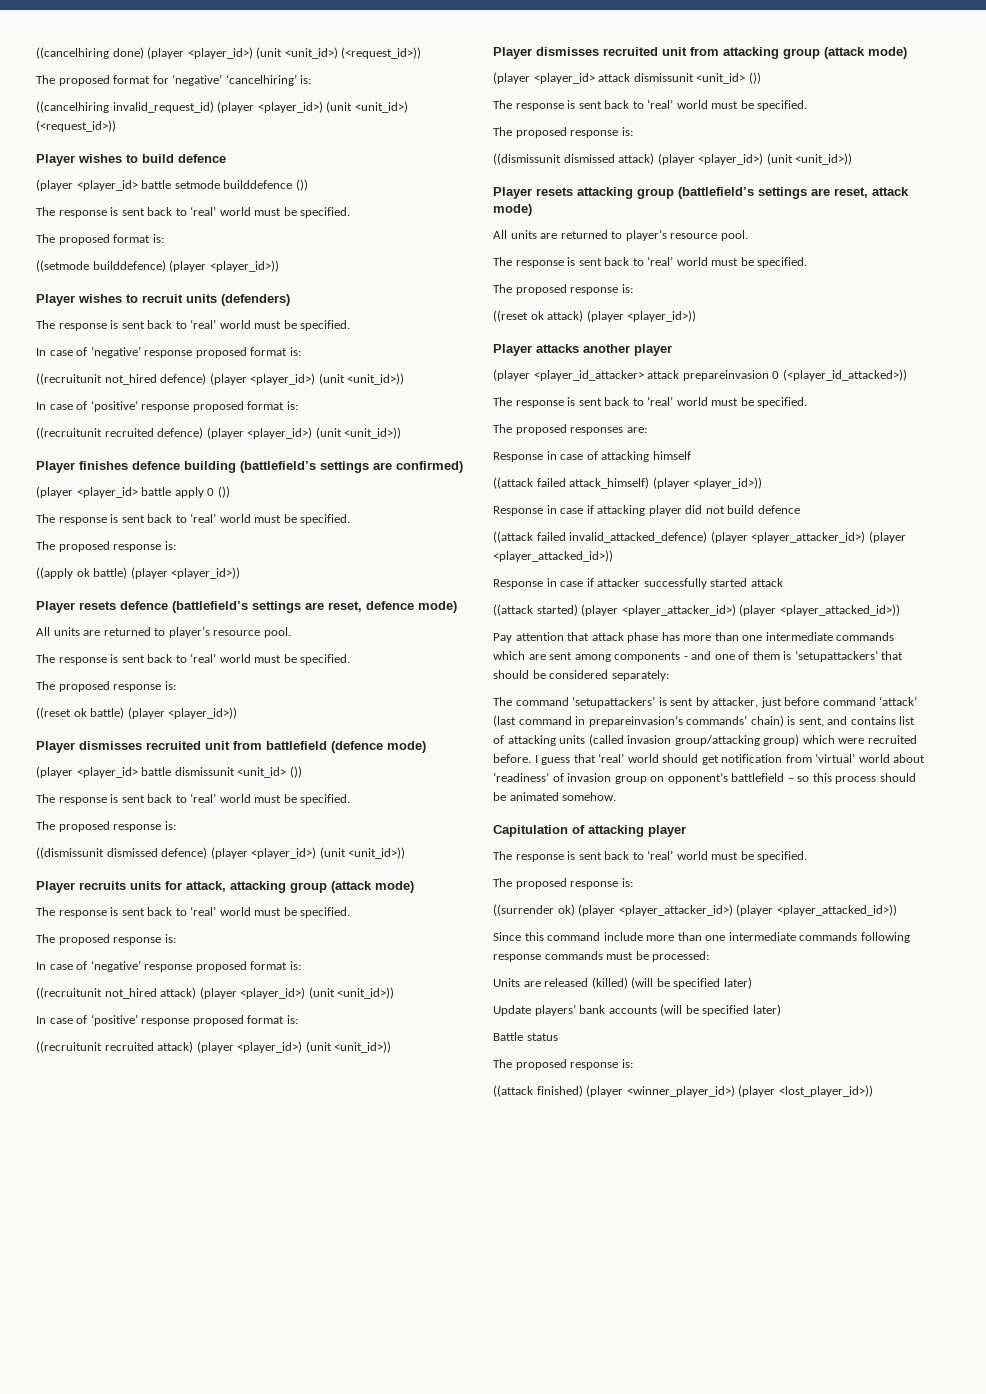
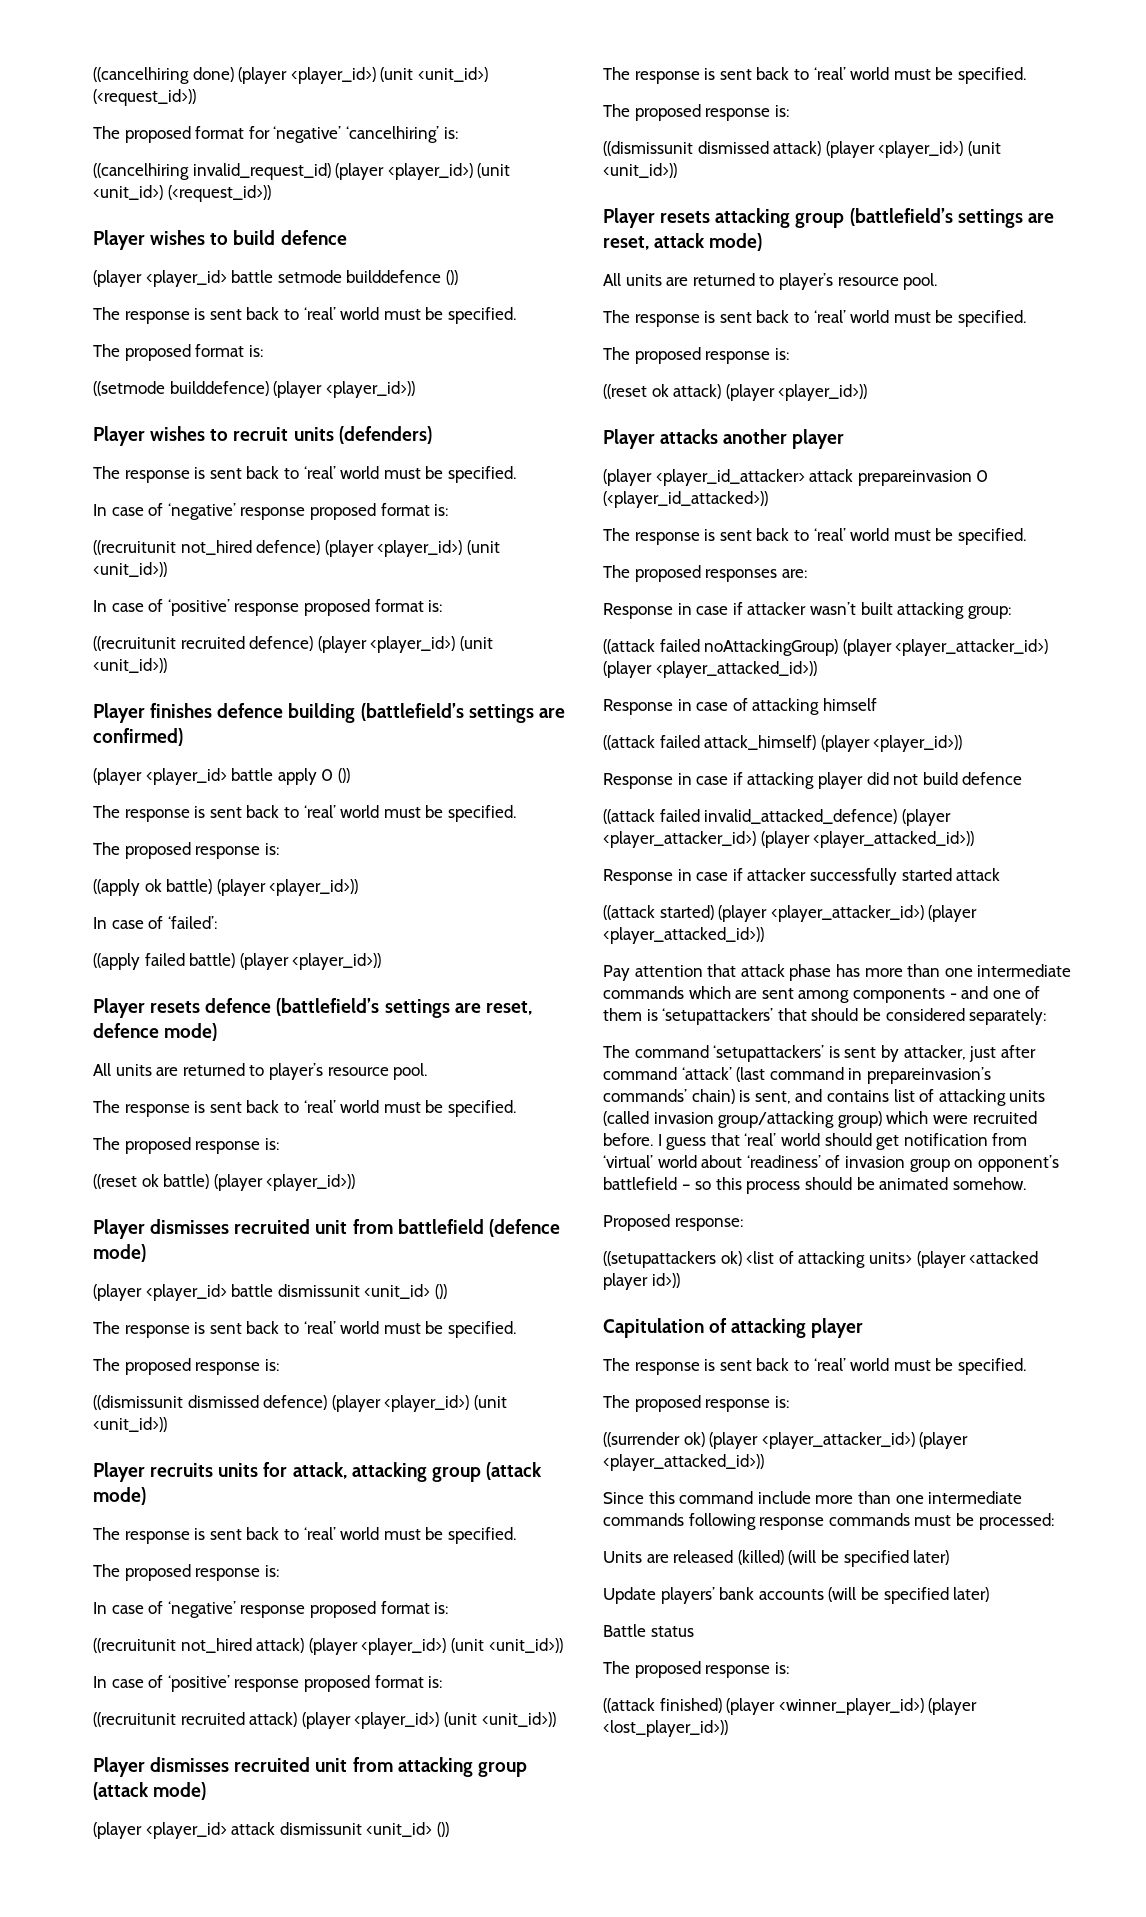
+ In case of ‘failed’:
+ ((apply failed battle) (player <player_id>))
+ Response in case if attacker wasn’t built attacking group:
+ ((attack failed noAttackingGroup) (player <player_attacker_id>) (player <player_attacked_id>))
- The command ‘setupattackers’ is sent by attacker, just before command ‘attack’ (last command in prepareinvasion’s commands’ chain) is sent, and contains list of attacking units (called invasion group/attacking group) which were recruited before.
+ The command ‘setupattackers’ is sent by attacker, just after command ‘attack’ (last command in prepareinvasion’s commands’ chain) is sent, and contains list of attacking units (called invasion group/attacking group) which were recruited before.
+ Proposed response:
+ ((setupattackers ok) <list of attacking units> (player <attacked player id>))

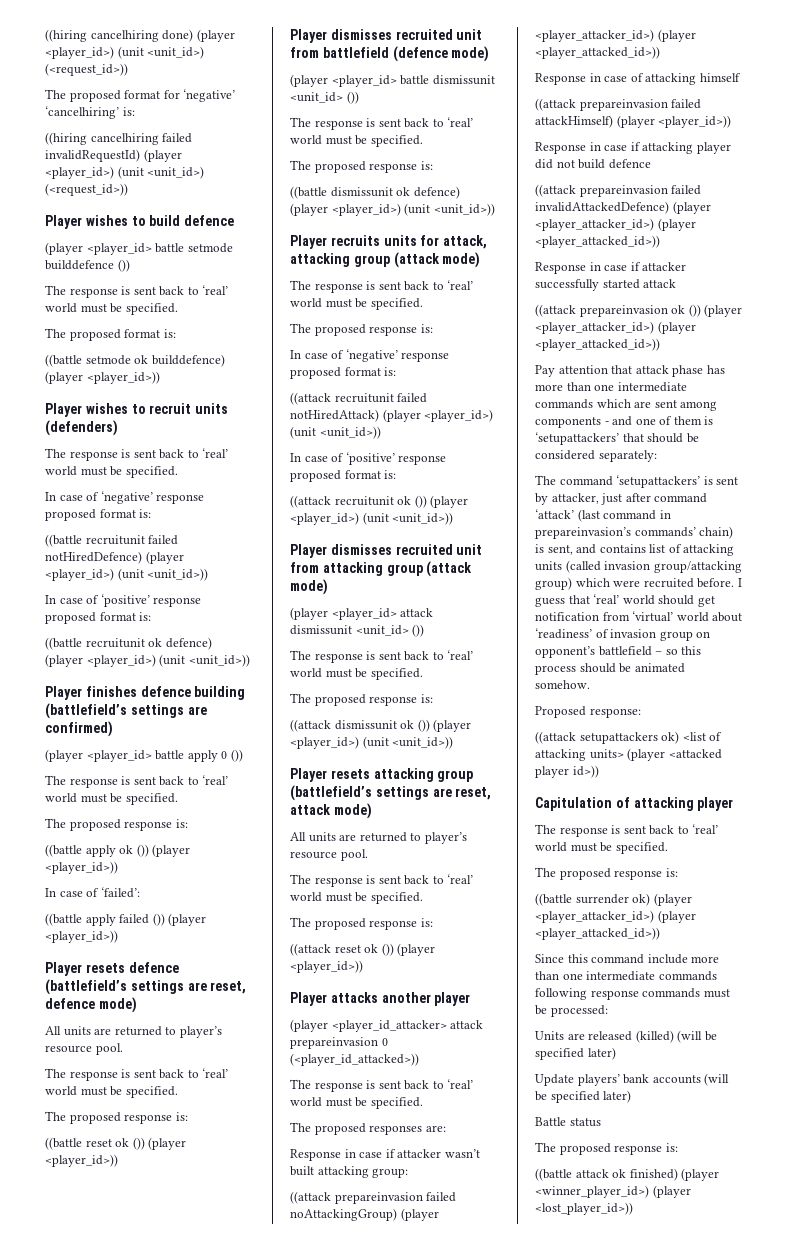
- ((cancelhiring done) (player <player_id>) (unit <unit_id>) (<request_id>))
+ ((hiring cancelhiring done) (player <player_id>) (unit <unit_id>) (<request_id>))
- ((cancelhiring invalid_request_id) (player <player_id>) (unit <unit_id>) (<request_id>))
+ ((hiring cancelhiring failed invalidRequestId) (player <player_id>) (unit <unit_id>) (<request_id>))
- ((setmode builddefence) (player <player_id>))
+ ((battle setmode ok builddefence) (player <player_id>))
- ((recruitunit not_hired defence) (player <player_id>) (unit <unit_id>))
+ ((battle recruitunit failed notHiredDefence) (player <player_id>) (unit <unit_id>))
- ((recruitunit recruited defence) (player <player_id>) (unit <unit_id>))
+ ((battle recruitunit ok defence) (player <player_id>) (unit <unit_id>))
- ((apply ok battle) (player <player_id>))
+ ((battle apply ok ()) (player <player_id>))
- ((apply failed battle) (player <player_id>))
+ ((battle apply failed ()) (player <player_id>))
- ((reset ok battle) (player <player_id>))
+ ((battle reset ok ()) (player <player_id>))
- ((dismissunit dismissed defence) (player <player_id>) (unit <unit_id>))
+ ((battle dismissunit ok defence) (player <player_id>) (unit <unit_id>))
- ((recruitunit not_hired attack) (player <player_id>) (unit <unit_id>))
+ ((attack recruitunit failed notHiredAttack) (player <player_id>) (unit <unit_id>))
- ((recruitunit recruited attack) (player <player_id>) (unit <unit_id>))
+ ((attack recruitunit ok ()) (player <player_id>) (unit <unit_id>))
- ((dismissunit dismissed attack) (player <player_id>) (unit <unit_id>))
+ ((attack dismissunit ok ()) (player <player_id>) (unit <unit_id>))
- ((reset ok attack) (player <player_id>))
+ ((attack reset ok ()) (player <player_id>))
- ((attack failed noAttackingGroup) (player <player_attacker_id>) (player <player_attacked_id>))
+ ((attack prepareinvasion failed noAttackingGroup) (player <player_attacker_id>) (player <player_attacked_id>))
- ((attack failed attack_himself) (player <player_id>))
+ ((attack prepareinvasion failed attackHimself) (player <player_id>))
- ((attack failed invalid_attacked_defence) (player <player_attacker_id>) (player <player_attacked_id>))
+ ((attack prepareinvasion failed invalidAttackedDefence) (player <player_attacker_id>) (player <player_attacked_id>))
- ((attack started) (player <player_attacker_id>) (player <player_attacked_id>))
+ ((attack prepareinvasion ok ()) (player <player_attacker_id>) (player <player_attacked_id>))
- ((setupattackers ok) <list of attacking units> (player <attacked player id>))
+ ((attack setupattackers ok) <list of attacking units> (player <attacked player id>))
- ((surrender ok) (player <player_attacker_id>) (player <player_attacked_id>))
+ ((battle surrender ok) (player <player_attacker_id>) (player <player_attacked_id>))
- ((attack finished) (player <winner_player_id>) (player <lost_player_id>))
+ ((battle attack ok finished) (player <winner_player_id>) (player <lost_player_id>))

